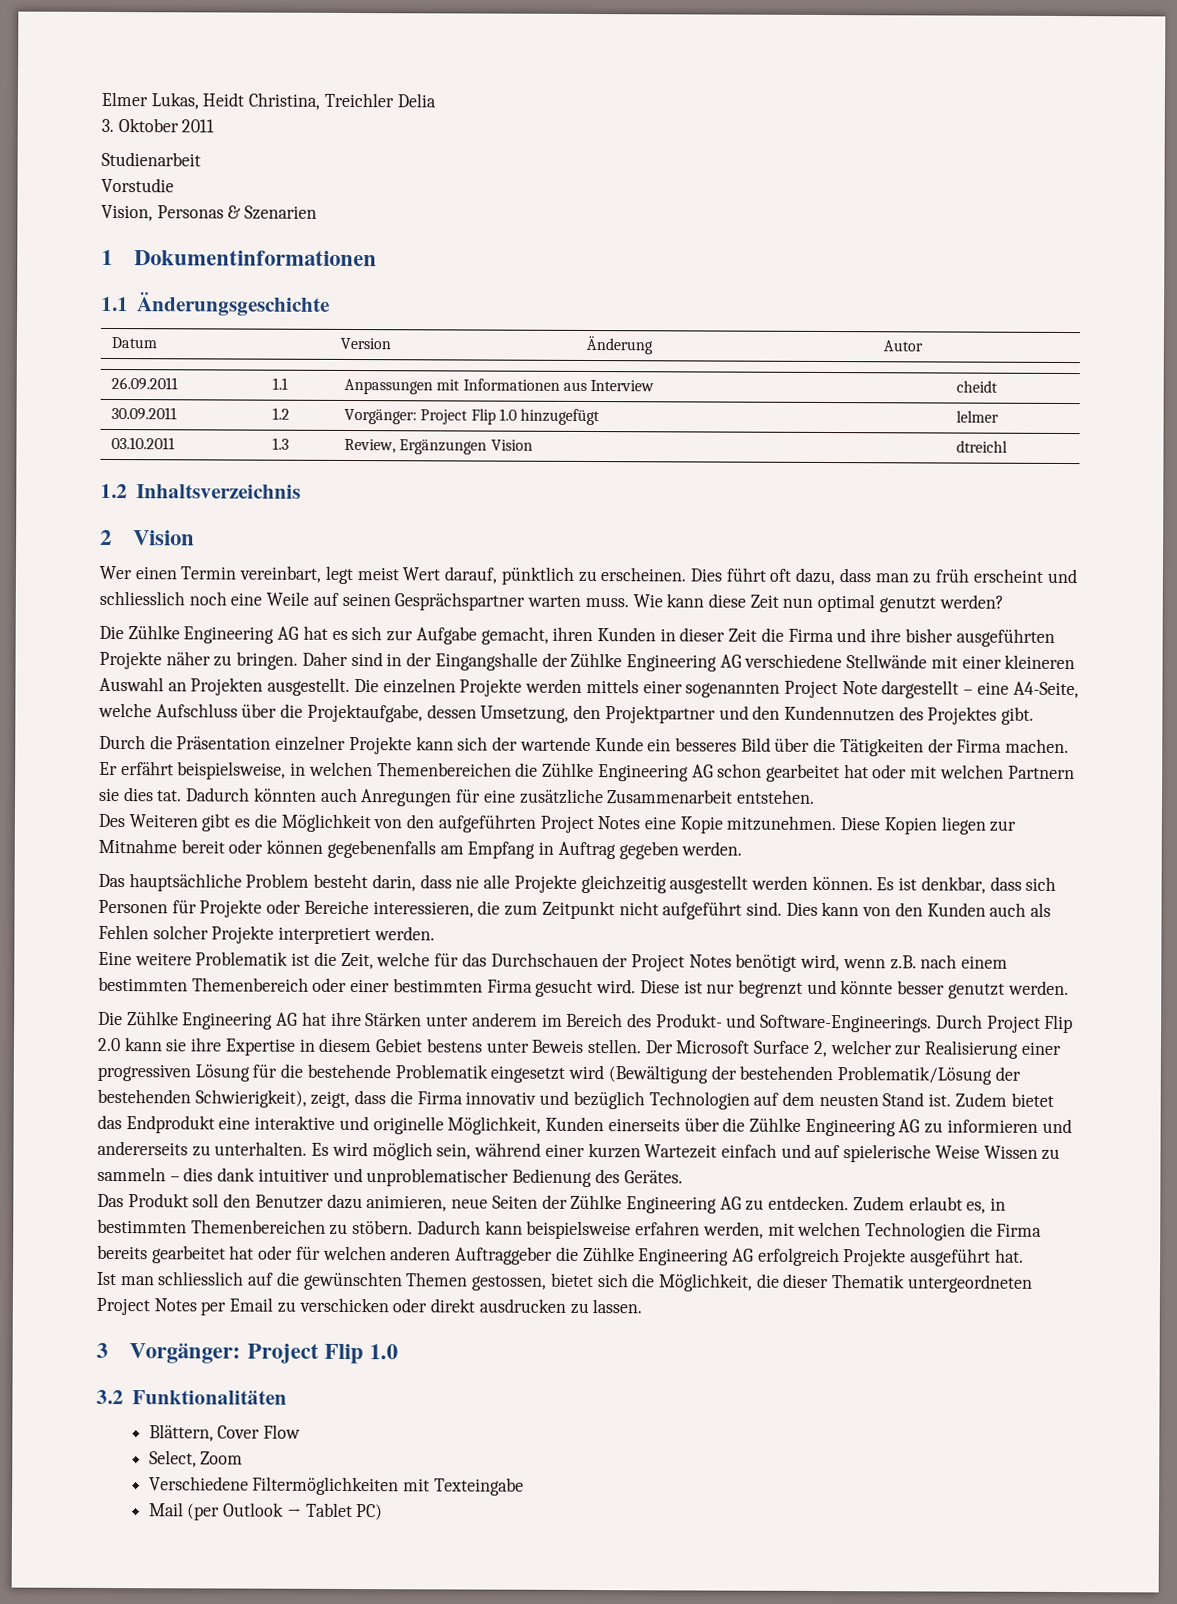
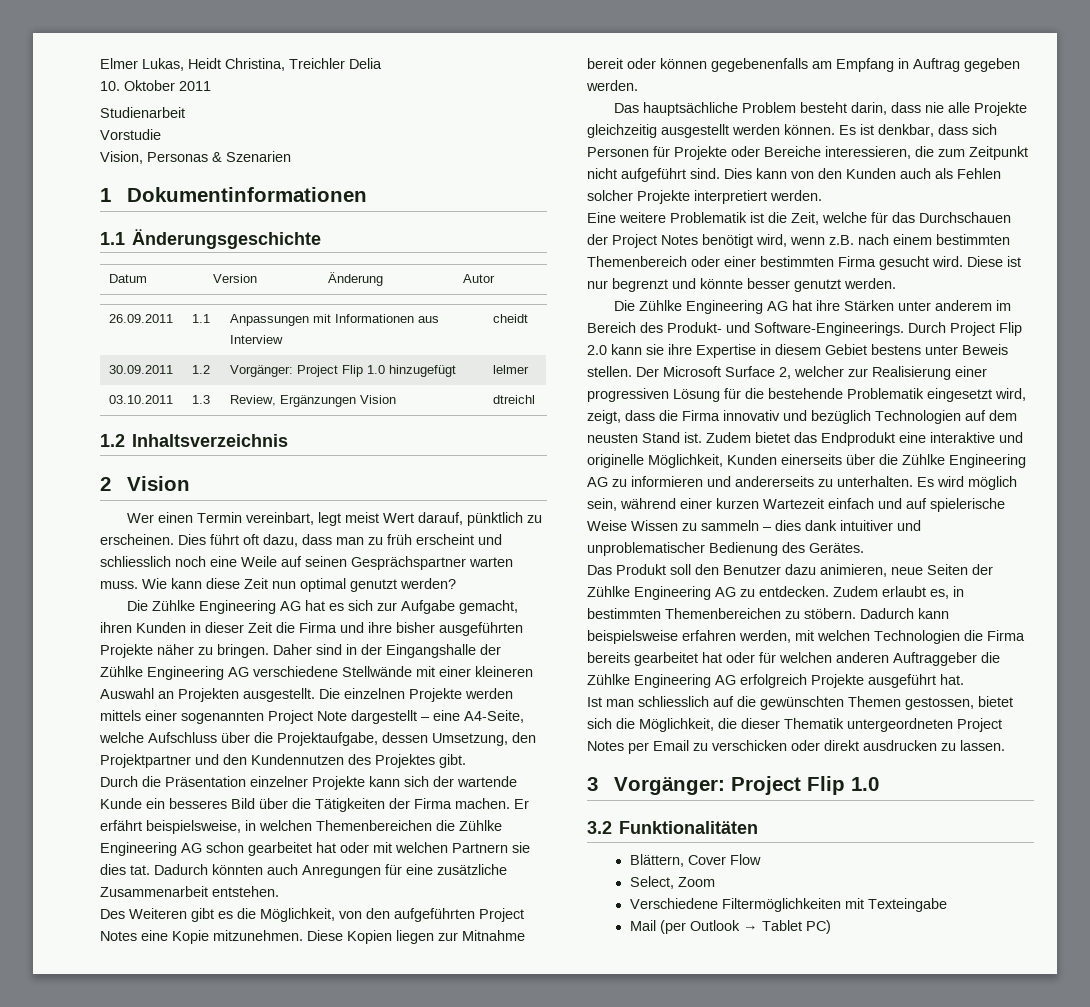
- 3. Oktober 2011
+ 10. Oktober 2011
- Des Weiteren gibt es die Möglichkeit von den aufgeführten Project Notes eine Kopie mitzunehmen.
+ Des Weiteren gibt es die Möglichkeit, von den aufgeführten Project Notes eine Kopie mitzunehmen.
- Der Microsoft Surface 2, welcher zur Realisierung einer progressiven Lösung für die bestehende Problematik eingesetzt wird (Bewältigung der bestehenden Problematik/Lösung der bestehenden Schwierigkeit), zeigt, dass die Firma innovativ und bezüglich Technologien auf dem neusten Stand ist.
+ Der Microsoft Surface 2, welcher zur Realisierung einer progressiven Lösung für die bestehende Problematik eingesetzt wird, zeigt, dass die Firma innovativ und bezüglich Technologien auf dem neusten Stand ist.

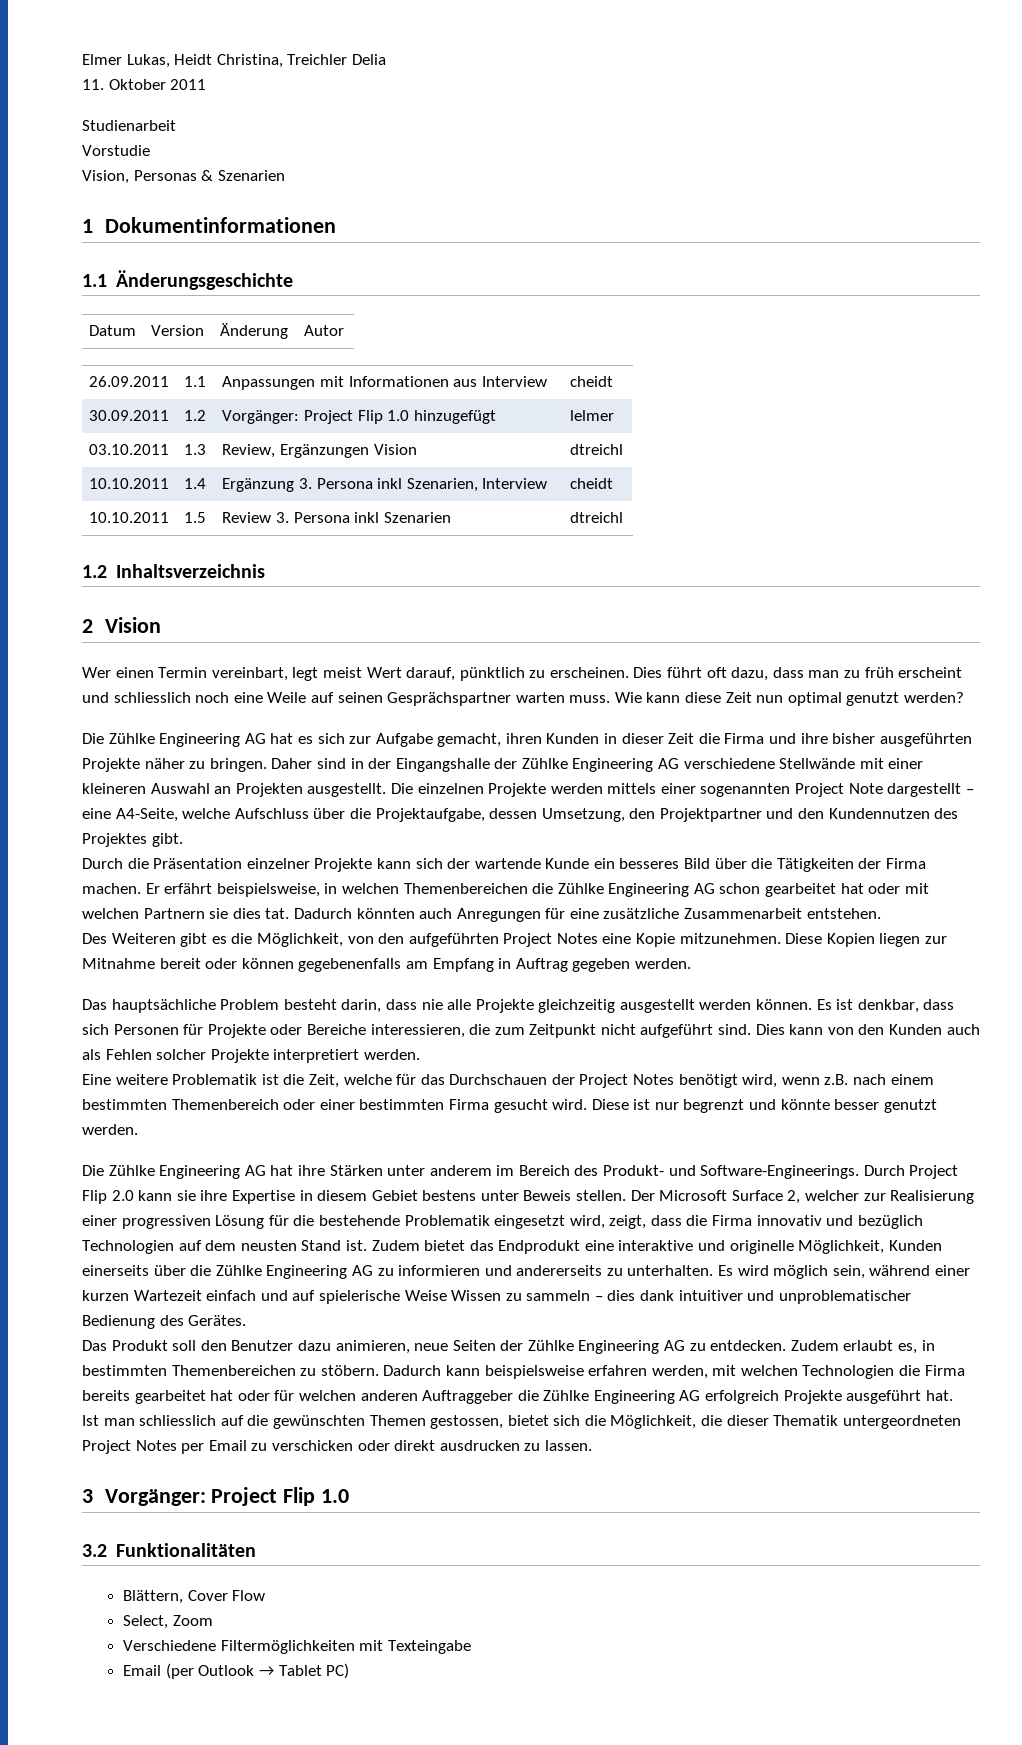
- 10. Oktober 2011
+ 11. Oktober 2011
+ 10.10.2011 | 1.4 | Ergänzung 3. Persona inkl Szenarien, Interview | cheidt
+ 10.10.2011 | 1.5 | Review 3. Persona inkl Szenarien | dtreichl
- Mail (per Outlook → Tablet PC)
+ Email (per Outlook → Tablet PC)

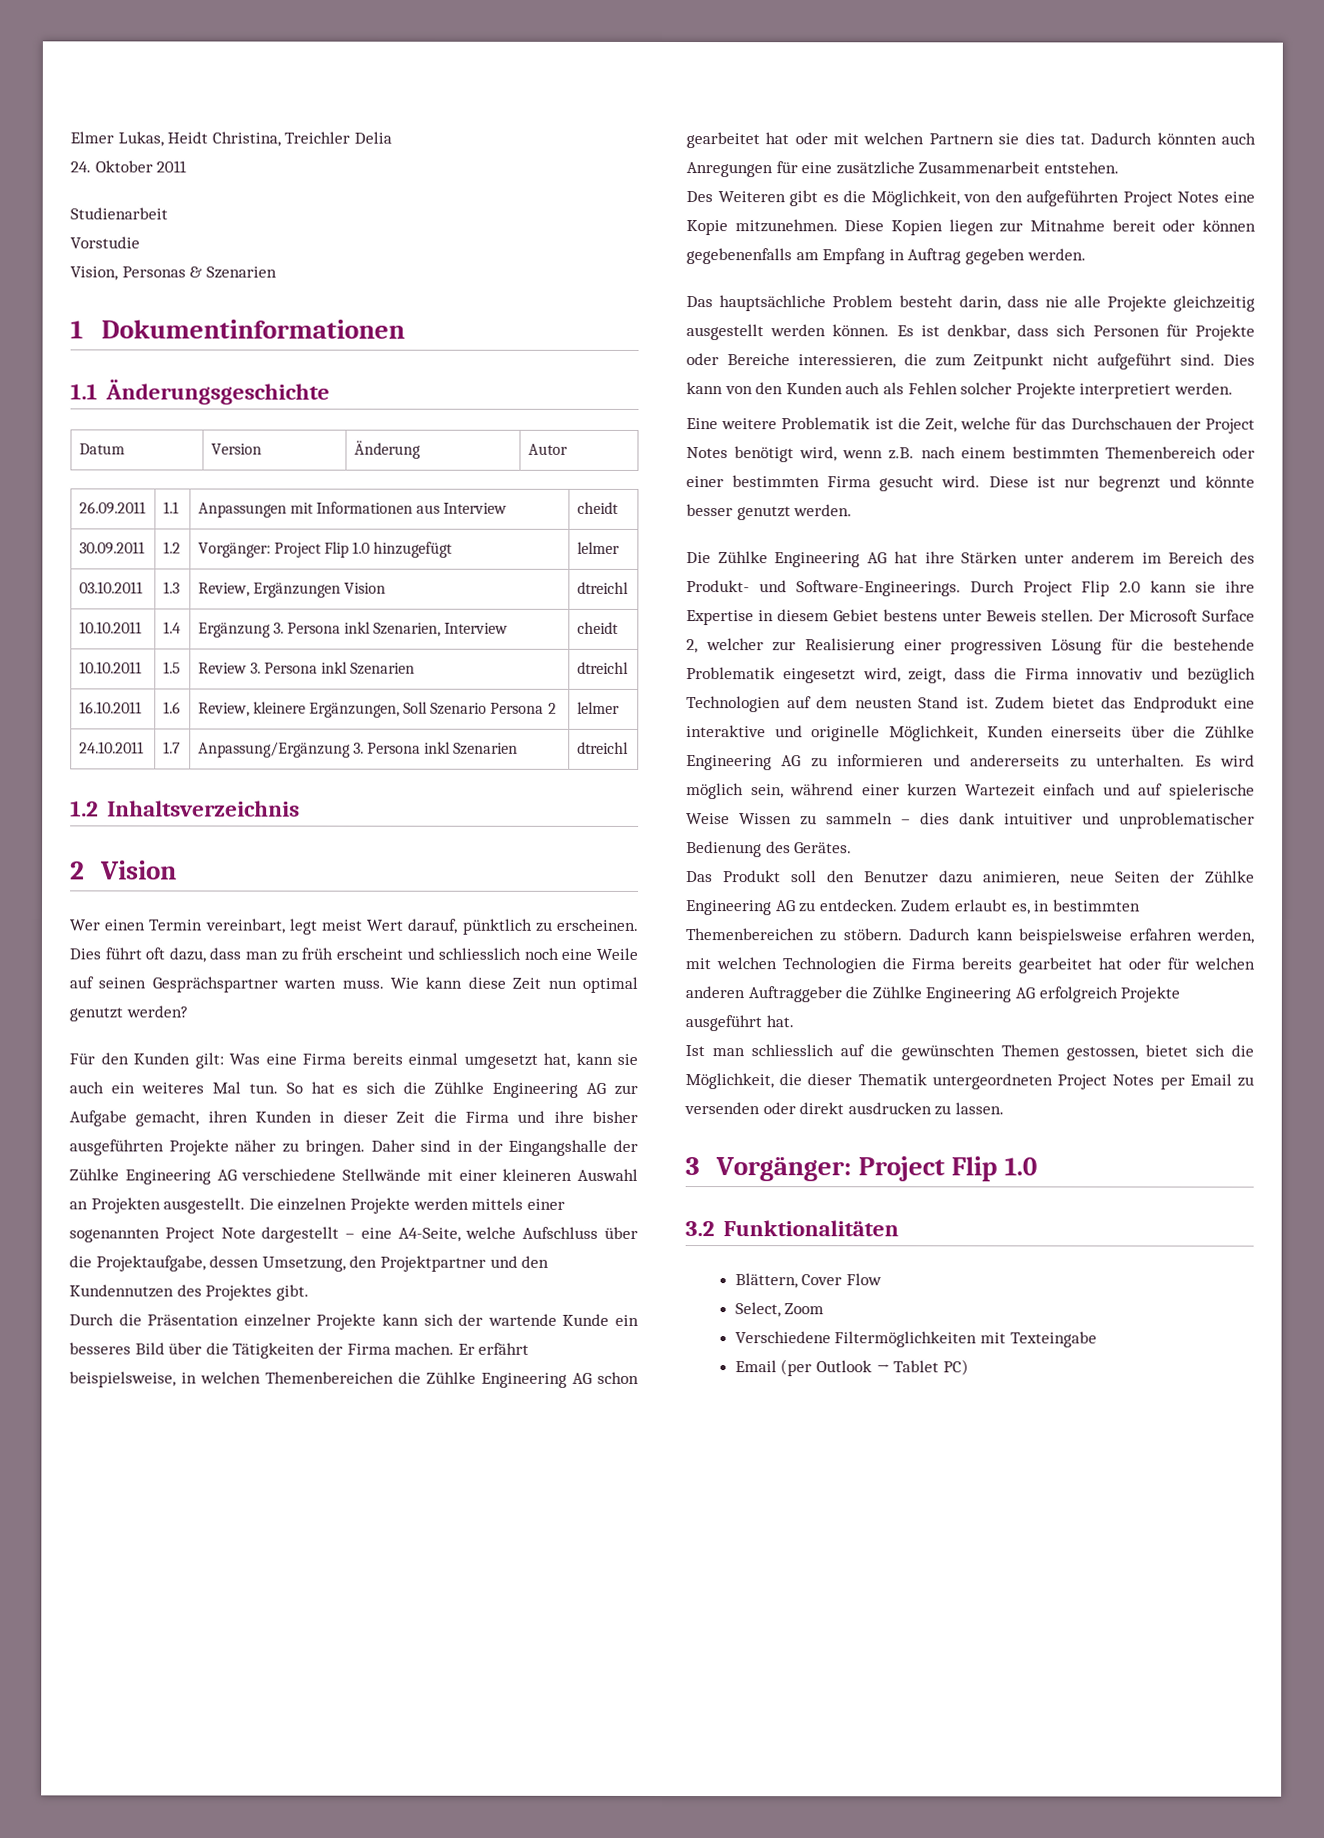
- 11. Oktober 2011
+ 24. Oktober 2011
+ 16.10.2011 | 1.6 | Review, kleinere Ergänzungen, Soll Szenario Persona 2 | lelmer
+ 24.10.2011 | 1.7 | Anpassung/Ergänzung 3. Persona inkl Szenarien | dtreichl
- Die Zühlke Engineering AG hat es sich zur Aufgabe gemacht, ihren Kunden in dieser Zeit die Firma und ihre bisher ausgeführten Projekte näher zu bringen.
+ Für den Kunden gilt: Was eine Firma bereits einmal umgesetzt hat, kann sie auch ein weiteres Mal tun. So hat es sich die Zühlke Engineering AG zur Aufgabe gemacht, ihren Kunden in dieser Zeit die Firma und ihre bisher ausgeführten Projekte näher zu bringen.
- Ist man schliesslich auf die gewünschten Themen gestossen, bietet sich die Möglichkeit, die dieser Thematik untergeordneten Project Notes per Email zu verschicken oder direkt ausdrucken zu lassen.
+ Ist man schliesslich auf die gewünschten Themen gestossen, bietet sich die Möglichkeit, die dieser Thematik untergeordneten Project Notes per Email zu versenden oder direkt ausdrucken zu lassen.

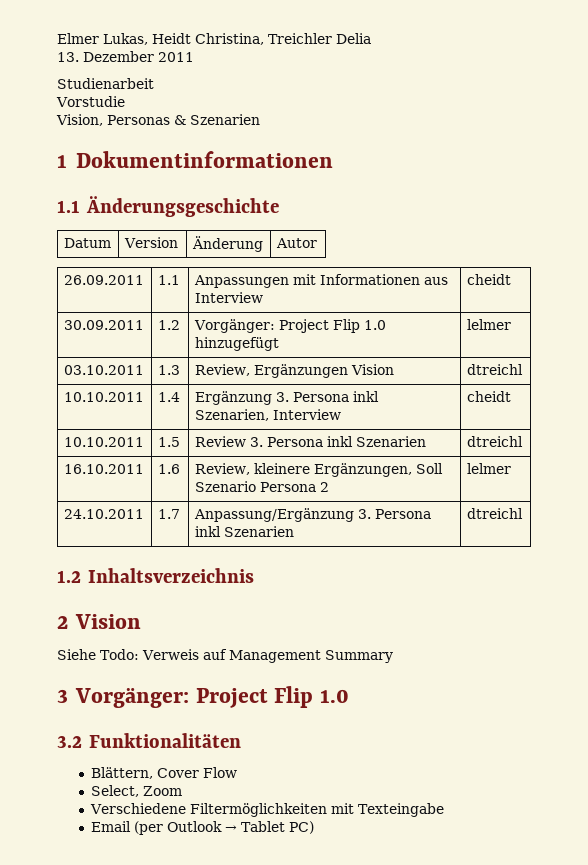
- 24. Oktober 2011
+ 13. Dezember 2011
- Wer einen Termin vereinbart, legt meist Wert darauf, pünktlich zu erscheinen. Dies führt oft dazu, dass man zu früh erscheint und schliesslich noch eine Weile auf seinen Gesprächspartner warten muss. Wie kann diese Zeit nun optimal genutzt werden?
- Für den Kunden gilt: Was eine Firma bereits einmal umgesetzt hat, kann sie auch ein weiteres Mal tun. So hat es sich die Zühlke Engineering AG zur Aufgabe gemacht, ihren Kunden in dieser Zeit die Firma und ihre bisher ausgeführten Projekte näher zu bringen. Daher sind in der Eingangshalle der Zühlke Engineering AG verschiedene Stellwände mit einer kleineren Auswahl an Projekten ausgestellt. Die einzelnen Projekte werden mittels einer sogenannten Project Note dargestellt – eine A4-Seite, welche Aufschluss über die Projektaufgabe, dessen Umsetzung, den Projektpartner und den Kundennutzen des Projektes gibt.
- Durch die Präsentation einzelner Projekte kann sich der wartende Kunde ein besseres Bild über die Tätigkeiten der Firma machen. Er erfährt beispielsweise, in welchen Themenbereichen die Zühlke Engineering AG schon gearbeitet hat oder mit welchen Partnern sie dies tat. Dadurch könnten auch Anregungen für eine zusätzliche Zusammenarbeit entstehen.
- Des Weiteren gibt es die Möglichkeit, von den aufgeführten Project Notes eine Kopie mitzunehmen. Diese Kopien liegen zur Mitnahme bereit oder können gegebenenfalls am Empfang in Auftrag gegeben werden.
- Das hauptsächliche Problem besteht darin, dass nie alle Projekte gleichzeitig ausgestellt werden können. Es ist denkbar, dass sich Personen für Projekte oder Bereiche interessieren, die zum Zeitpunkt nicht aufgeführt sind. Dies kann von den Kunden auch als Fehlen solcher Projekte interpretiert werden.
- Eine weitere Problematik ist die Zeit, welche für das Durchschauen der Project Notes benötigt wird, wenn z.B. nach einem bestimmten Themenbereich oder einer bestimmten Firma gesucht wird. Diese ist nur begrenzt und könnte besser genutzt werden.
- Die Zühlke Engineering AG hat ihre Stärken unter anderem im Bereich des Produkt- und Software-Engineerings. Durch Project Flip 2.0 kann sie ihre Expertise in diesem Gebiet bestens unter Beweis stellen. Der Microsoft Surface 2, welcher zur Realisierung einer progressiven Lösung für die bestehende Problematik eingesetzt wird, zeigt, dass die Firma innovativ und bezüglich Technologien auf dem neusten Stand ist. Zudem bietet das Endprodukt eine interaktive und originelle Möglichkeit, Kunden einerseits über die Zühlke Engineering AG zu informieren und andererseits zu unterhalten. Es wird möglich sein, während einer kurzen Wartezeit einfach und auf spielerische Weise Wissen zu sammeln – dies dank intuitiver und unproblematischer Bedienung des Gerätes.
- Das Produkt soll den Benutzer dazu animieren, neue Seiten der Zühlke Engineering AG zu entdecken. Zudem erlaubt es, in bestimmten Themenbereichen zu stöbern. Dadurch kann beispielsweise erfahren werden, mit welchen Technologien die Firma bereits gearbeitet hat oder für welchen anderen Auftraggeber die Zühlke Engineering AG erfolgreich Projekte ausgeführt hat.
- Ist man schliesslich auf die gewünschten Themen gestossen, bietet sich die Möglichkeit, die dieser Thematik untergeordneten Project Notes per Email zu versenden oder direkt ausdrucken zu lassen.
+ Siehe Todo: Verweis auf Management Summary

